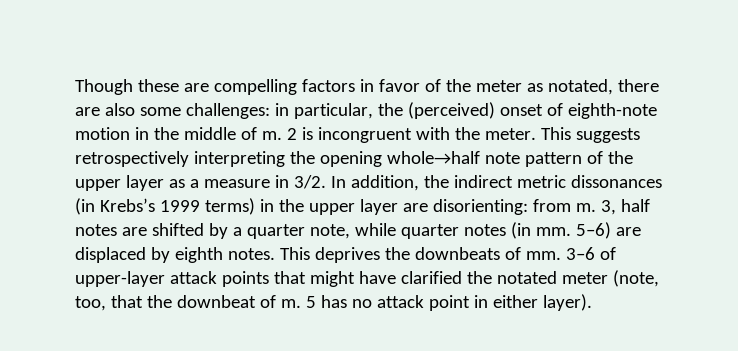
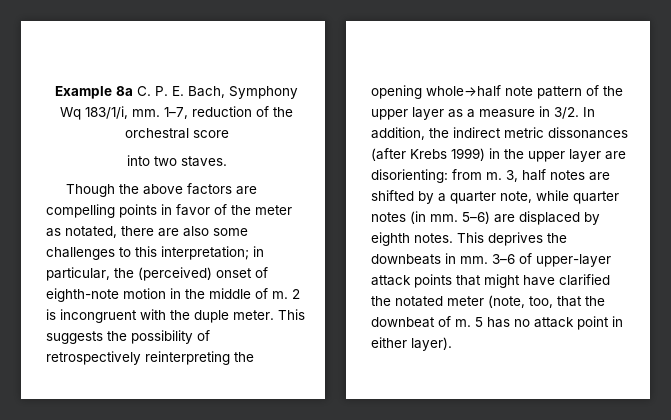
- Though these are compelling factors in favor of the meter as notated, there are also some challenges: in particular, the (perceived) onset of eighth-note motion in the middle of m.
+ Example 8a C. P. E. Bach, Symphony Wq 183/1/i, mm. 1–7, reduction of the orchestral score
+ into two staves.
+ Though the above factors are compelling points in favor of the meter as notated, there are also some challenges to this interpretation; in particular, the (perceived) onset of eighth-note motion in the middle of m.
- 2 is incongruent with the meter.
+ 2 is incongruent with the duple meter.
- This suggests retrospectively interpreting the opening whole→half note pattern of the upper layer as a measure in 3/2.
+ This suggests the possibility of retrospectively reinterpreting the opening whole→half note pattern of the upper layer as a measure in 3/2.
- In addition, the indirect metric dissonances (in Krebs’s 1999 terms) in the upper layer are disorienting: from m.
+ In addition, the indirect metric dissonances (after Krebs 1999) in the upper layer are disorienting: from m.
- This deprives the downbeats of mm.
+ This deprives the downbeats in mm.

